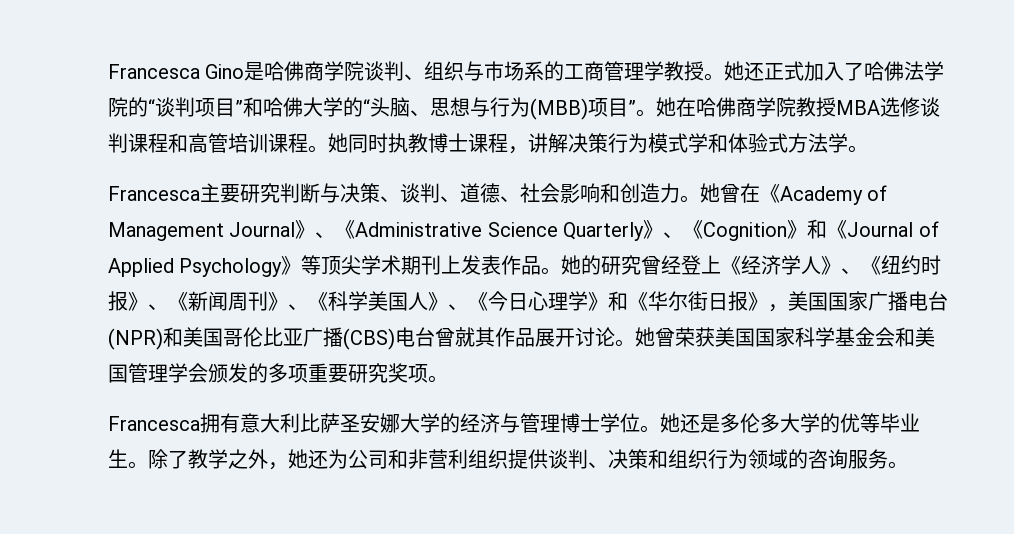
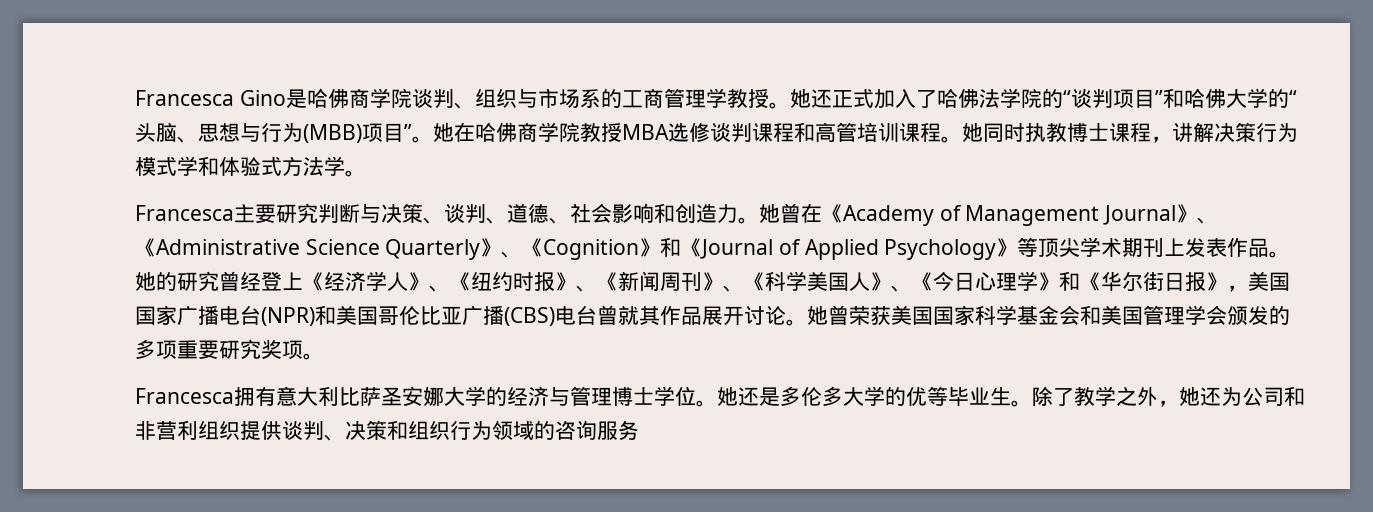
- 除了教学之外，她还为公司和非营利组织提供谈判、决策和组织行为领域的咨询服务。
+ 除了教学之外，她还为公司和非营利组织提供谈判、决策和组织行为领域的咨询服务

